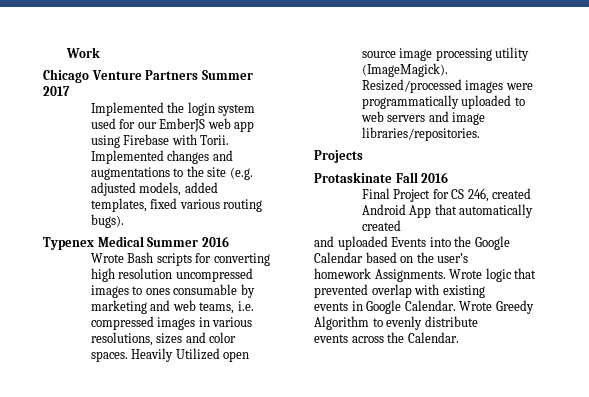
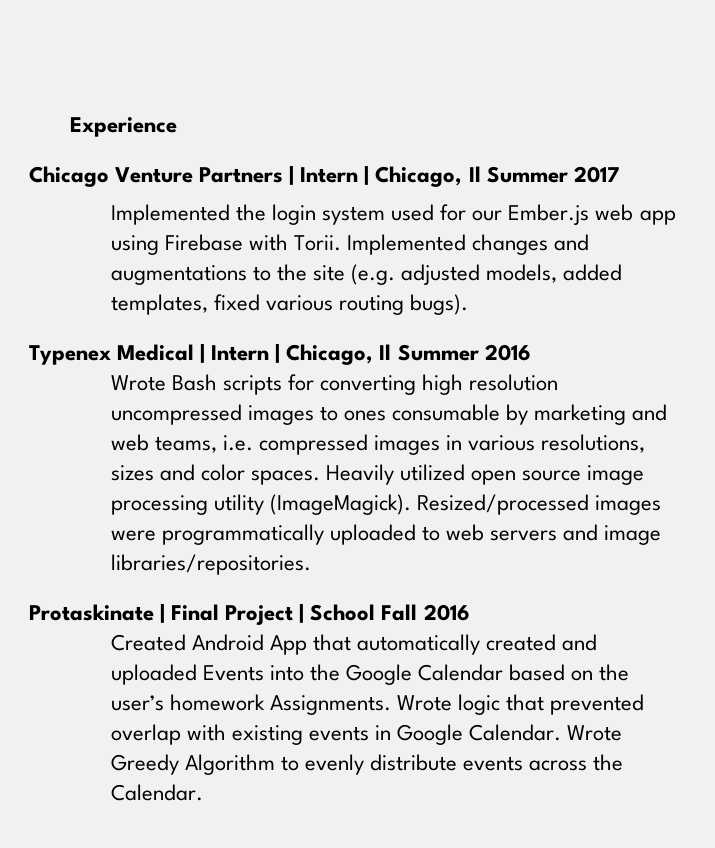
- Work
+ Experience
- Chicago Venture Partners Summer 2017
+ Chicago Venture Partners | Intern | Chicago, Il Summer 2017
- Implemented the login system used for our EmberJS web app using Firebase with Torii.
+ Implemented the login system used for our Ember.js web app using Firebase with Torii.
- Typenex Medical Summer 2016
+ Typenex Medical | Intern | Chicago, Il Summer 2016
- Heavily Utilized open source image processing utility (ImageMagick).
+ Heavily utilized open source image processing utility (ImageMagick).
- Projects
- Protaskinate Fall 2016
- Final Project for CS 246, created Android App that automatically created
- and uploaded Events into the Google Calendar based on the user’s
- homework Assignments.
+ Protaskinate | Final Project | School Fall 2016
+ Created Android App that automatically created and uploaded Events into the Google Calendar based on the user’s homework Assignments.
- Wrote logic that prevented overlap with existing
- events in Google Calendar.
+ Wrote logic that prevented overlap with existing events in Google Calendar.
- Wrote Greedy Algorithm to evenly distribute
- events across the Calendar.
+ Wrote Greedy Algorithm to evenly distribute events across the Calendar.

